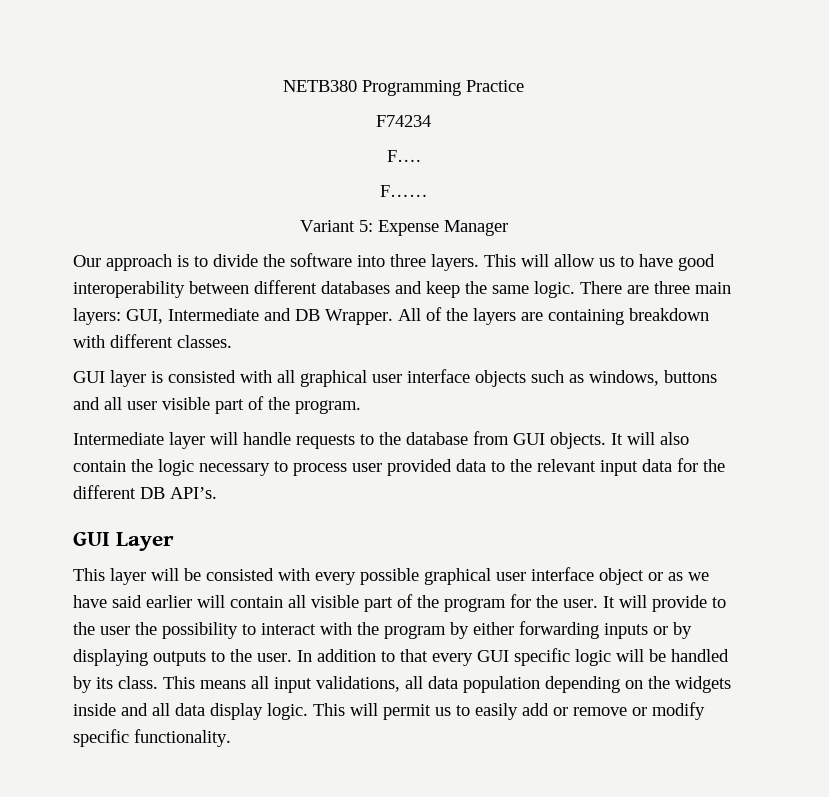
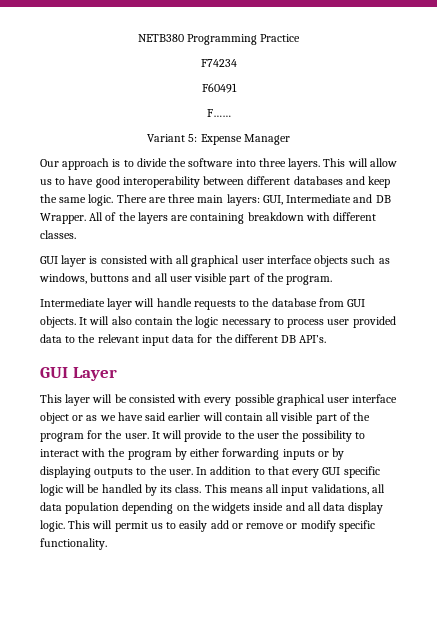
- F….
+ F60491

